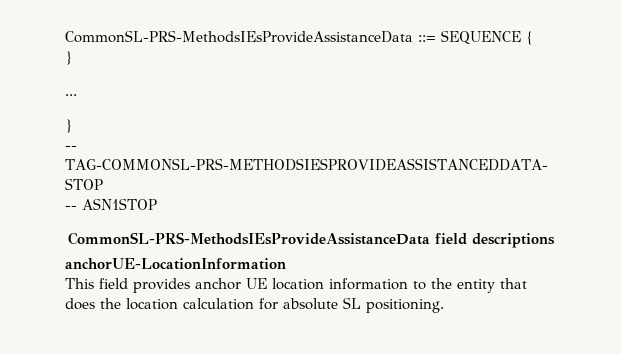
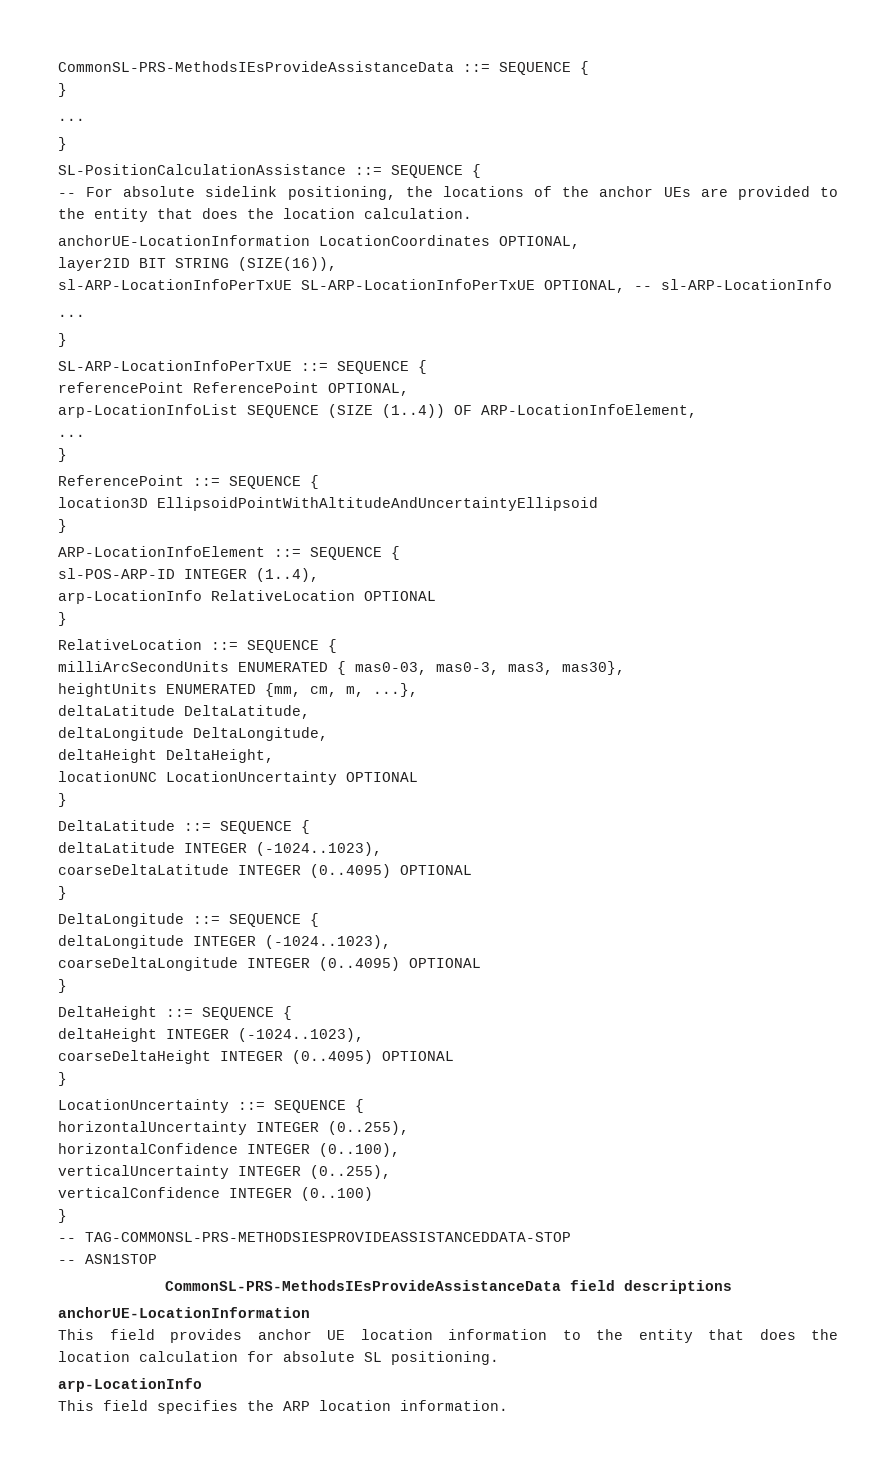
+ SL-PositionCalculationAssistance ::= SEQUENCE {
+ -- For absolute sidelink positioning, the locations of the anchor UEs are provided to the entity that does the location calculation.
+ anchorUE-LocationInformation LocationCoordinates OPTIONAL,
+ layer2ID BIT STRING (SIZE(16)),
+ sl-ARP-LocationInfoPerTxUE SL-ARP-LocationInfoPerTxUE OPTIONAL, -- sl-ARP-LocationInfo
+ ...
+ }
+ SL-ARP-LocationInfoPerTxUE ::= SEQUENCE {
+ referencePoint ReferencePoint OPTIONAL,
+ arp-LocationInfoList SEQUENCE (SIZE (1..4)) OF ARP-LocationInfoElement,
+ ...
+ }
+ ReferencePoint ::= SEQUENCE {
+ location3D EllipsoidPointWithAltitudeAndUncertaintyEllipsoid
+ }
+ ARP-LocationInfoElement ::= SEQUENCE {
+ sl-POS-ARP-ID INTEGER (1..4),
+ arp-LocationInfo RelativeLocation OPTIONAL
+ }
+ RelativeLocation ::= SEQUENCE {
+ milliArcSecondUnits ENUMERATED { mas0-03, mas0-3, mas3, mas30},
+ heightUnits ENUMERATED {mm, cm, m, ...},
+ deltaLatitude DeltaLatitude,
+ deltaLongitude DeltaLongitude,
+ deltaHeight DeltaHeight,
+ locationUNC LocationUncertainty OPTIONAL
+ }
+ DeltaLatitude ::= SEQUENCE {
+ deltaLatitude INTEGER (-1024..1023),
+ coarseDeltaLatitude INTEGER (0..4095) OPTIONAL
+ }
+ DeltaLongitude ::= SEQUENCE {
+ deltaLongitude INTEGER (-1024..1023),
+ coarseDeltaLongitude INTEGER (0..4095) OPTIONAL
+ }
+ DeltaHeight ::= SEQUENCE {
+ deltaHeight INTEGER (-1024..1023),
+ coarseDeltaHeight INTEGER (0..4095) OPTIONAL
+ }
+ LocationUncertainty ::= SEQUENCE {
+ horizontalUncertainty INTEGER (0..255),
+ horizontalConfidence INTEGER (0..100),
+ verticalUncertainty INTEGER (0..255),
+ verticalConfidence INTEGER (0..100)
+ }
  This field provides anchor UE location information to the entity that does the location calculation for absolute SL positioning.
+ arp-LocationInfo
+ This field specifies the ARP location information.

